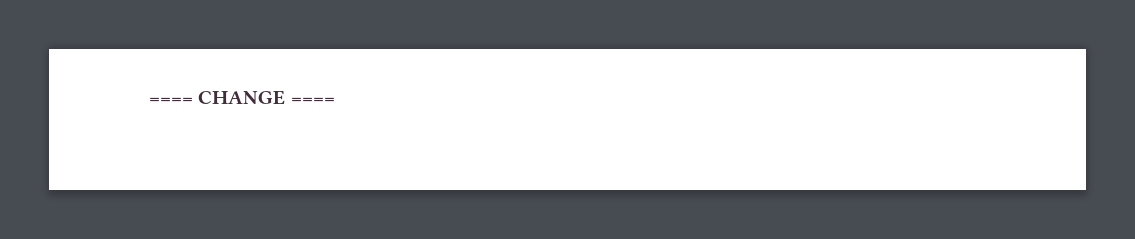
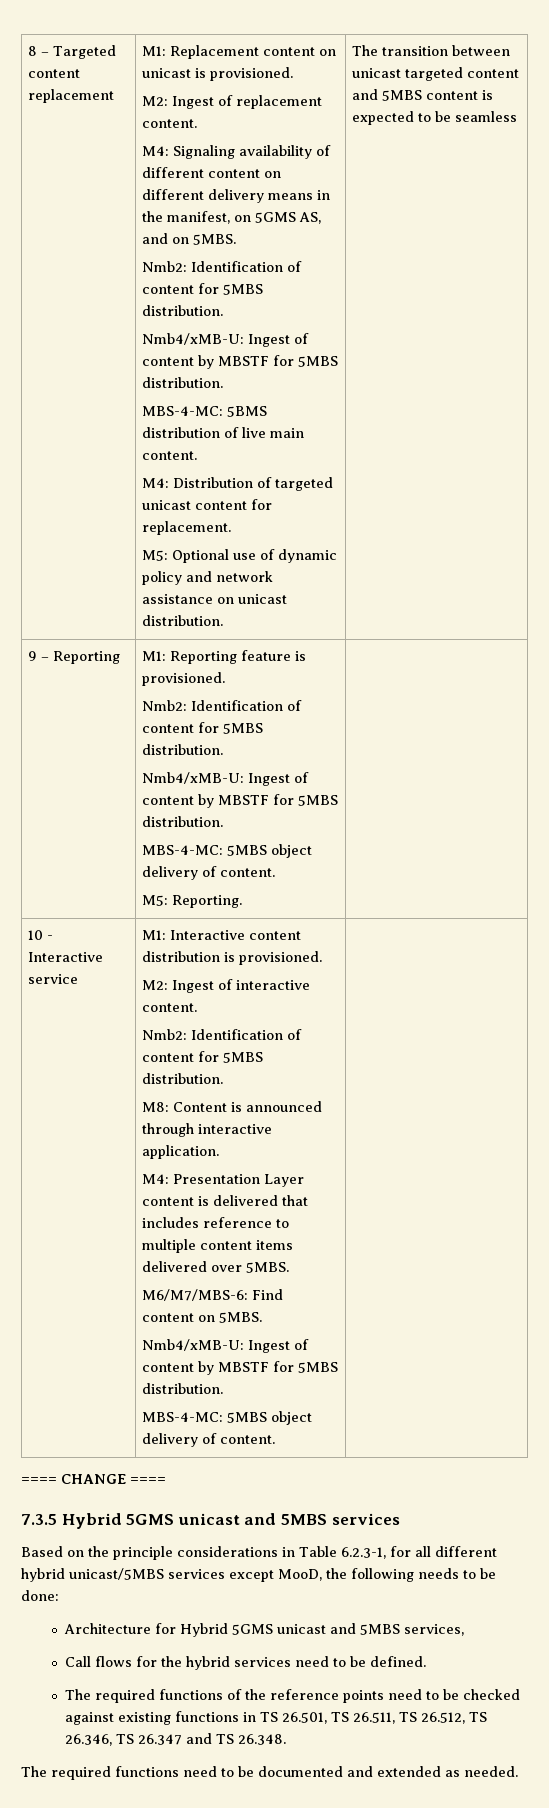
+ 8 – Targeted content replacement | M1: Replacement content on unicast is provisioned.
+ M2: Ingest of replacement content.
+ M4: Signaling availability of different content on different delivery means in the manifest, on 5GMS AS, and on 5MBS.
+ Nmb2: Identification of content for 5MBS distribution.
+ Nmb4/xMB-U: Ingest of content by MBSTF for 5MBS distribution.
+ MBS-4-MC: 5BMS distribution of live main content.
+ M4: Distribution of targeted unicast content for replacement.
+ M5: Optional use of dynamic policy and network assistance on unicast distribution. | The transition between unicast targeted content and 5MBS content is expected to be seamless
+ 9 – Reporting | M1: Reporting feature is provisioned.
+ Nmb2: Identification of content for 5MBS distribution.
+ Nmb4/xMB-U: Ingest of content by MBSTF for 5MBS distribution.
+ MBS-4-MC: 5MBS object delivery of content.
+ M5: Reporting. |
+ 10 - Interactive service | M1: Interactive content distribution is provisioned.
+ M2: Ingest of interactive content.
+ Nmb2: Identification of content for 5MBS distribution.
+ M8: Content is announced through interactive application.
+ M4: Presentation Layer content is delivered that includes reference to multiple content items delivered over 5MBS.
+ M6/M7/MBS-6: Find content on 5MBS.
+ Nmb4/xMB-U: Ingest of content by MBSTF for 5MBS distribution.
+ MBS-4-MC: 5MBS object delivery of content. |
  ==== CHANGE ====
+ 7.3.5 Hybrid 5GMS unicast and 5MBS services
+ Based on the principle considerations in Table 6.2.3-1, for all different hybrid unicast/5MBS services except MooD, the following needs to be done:
+ Architecture for Hybrid 5GMS unicast and 5MBS services,
+ Call flows for the hybrid services need to be defined.
+ The required functions of the reference points need to be checked against existing functions in TS 26.501, TS 26.511, TS 26.512, TS 26.346, TS 26.347 and TS 26.348.
+ The required functions need to be documented and extended as needed.

